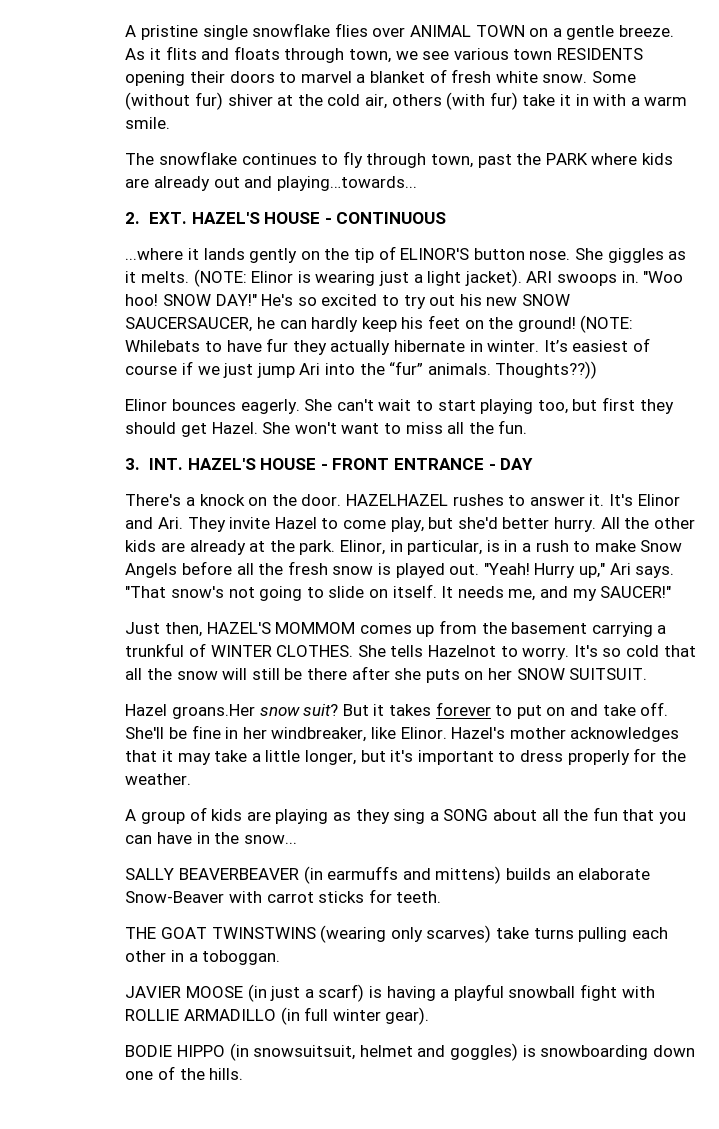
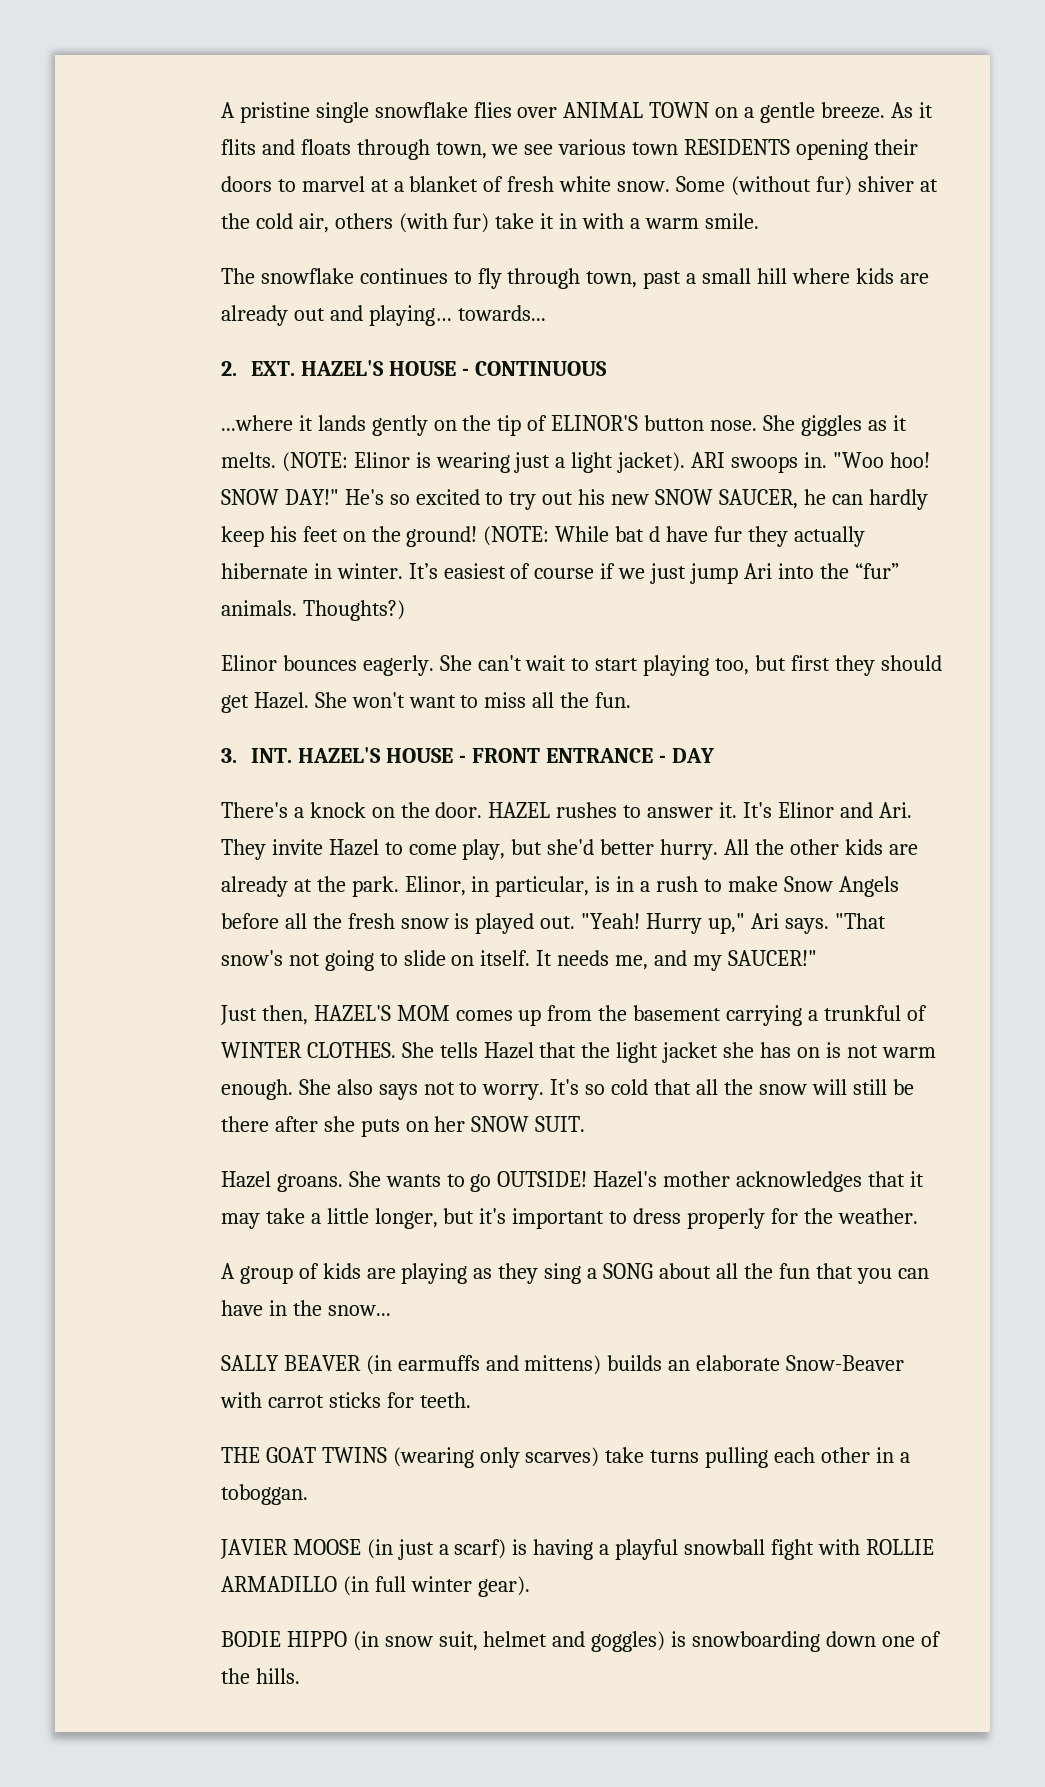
- As it flits and floats through town, we see various town RESIDENTS opening their doors to marvel a blanket of fresh white snow.
+ As it flits and floats through town, we see various town RESIDENTS opening their doors to marvel at a blanket of fresh white snow.
- The snowflake continues to fly through town, past the PARK where kids are already out and playing…towards...
+ The snowflake continues to fly through town, past a small hill where kids are already out and playing… towards...
- He's so excited to try out his new SNOW SAUCERSAUCER, he can hardly keep his feet on the ground!
+ He's so excited to try out his new SNOW SAUCER, he can hardly keep his feet on the ground!
- (NOTE: Whilebats to have fur they actually hibernate in winter.
+ (NOTE: While bat d have fur they actually hibernate in winter.
- Thoughts??))
+ Thoughts?)
- HAZELHAZEL rushes to answer it.
+ HAZEL rushes to answer it.
- Just then, HAZEL'S MOMMOM comes up from the basement carrying a trunkful of WINTER CLOTHES.
+ Just then, HAZEL'S MOM comes up from the basement carrying a trunkful of WINTER CLOTHES.
- She tells Hazelnot to worry.
+ She tells Hazel that the light jacket she has on is not warm enough. She also says not to worry.
- It's so cold that all the snow will still be there after she puts on her SNOW SUITSUIT.
- Hazel groans.Her snow suit? But it takes forever to put on and take off. She'll be fine in her windbreaker, like Elinor.
+ It's so cold that all the snow will still be there after she puts on her SNOW SUIT.
+ Hazel groans. She wants to go OUTSIDE!
- SALLY BEAVERBEAVER (in earmuffs and mittens) builds an elaborate Snow-Beaver with carrot sticks for teeth.
+ SALLY BEAVER (in earmuffs and mittens) builds an elaborate Snow-Beaver with carrot sticks for teeth.
- THE GOAT TWINSTWINS (wearing only scarves) take turns pulling each other in a toboggan.
+ THE GOAT TWINS (wearing only scarves) take turns pulling each other in a toboggan.
- BODIE HIPPO (in snowsuitsuit, helmet and goggles) is snowboarding down one of the hills.
+ BODIE HIPPO (in snow suit, helmet and goggles) is snowboarding down one of the hills.

